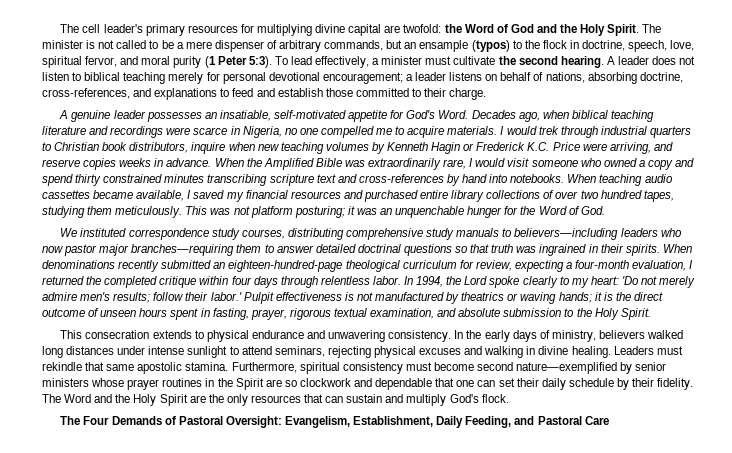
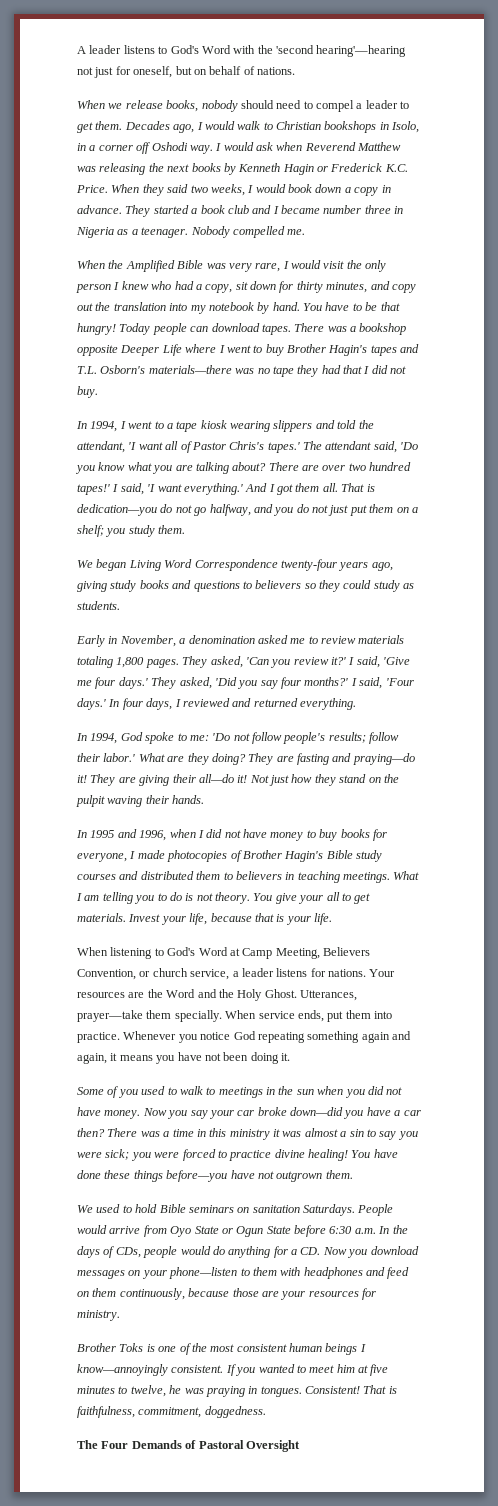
- The cell leader's primary resources for multiplying divine capital are twofold: the Word of God and the Holy Spirit. The minister is not called to be a mere dispenser of arbitrary commands, but an ensample (typos) to the flock in doctrine, speech, love, spiritual fervor, and moral purity (1 Peter 5:3). To lead effectively, a minister must cultivate the second hearing. A leader does not listen to biblical teaching merely for personal devotional encouragement; a leader listens on behalf of nations, absorbing doctrine, cross-references, and explanations to feed and establish those committed to their charge.
- A genuine leader possesses an insatiable, self-motivated appetite for God's Word. Decades ago, when biblical teaching literature and recordings were scarce in Nigeria, no one compelled me to acquire materials. I would trek through industrial quarters to Christian book distributors, inquire when new teaching volumes by Kenneth Hagin or Frederick K.C. Price were arriving, and reserve copies weeks in advance. When the Amplified Bible was extraordinarily rare, I would visit someone who owned a copy and spend thirty constrained minutes transcribing scripture text and cross-references by hand into notebooks. When teaching audio cassettes became available, I saved my financial resources and purchased entire library collections of over two hundred tapes, studying them meticulously. This was not platform posturing; it was an unquenchable hunger for the Word of God.
- We instituted correspondence study courses, distributing comprehensive study manuals to believers—including leaders who now pastor major branches—requiring them to answer detailed doctrinal questions so that truth was ingrained in their spirits. When denominations recently submitted an eighteen-hundred-page theological curriculum for review, expecting a four-month evaluation, I returned the completed critique within four days through relentless labor. In 1994, the Lord spoke clearly to my heart: 'Do not merely admire men's results; follow their labor.' Pulpit effectiveness is not manufactured by theatrics or waving hands; it is the direct outcome of unseen hours spent in fasting, prayer, rigorous textual examination, and absolute submission to the Holy Spirit.
- This consecration extends to physical endurance and unwavering consistency. In the early days of ministry, believers walked long distances under intense sunlight to attend seminars, rejecting physical excuses and walking in divine healing. Leaders must rekindle that same apostolic stamina. Furthermore, spiritual consistency must become second nature—exemplified by senior ministers whose prayer routines in the Spirit are so clockwork and dependable that one can set their daily schedule by their fidelity. The Word and the Holy Spirit are the only resources that can sustain and multiply God's flock.
+ A leader listens to God's Word with the 'second hearing'—hearing not just for oneself, but on behalf of nations.
+ When we release books, nobody should need to compel a leader to get them. Decades ago, I would walk to Christian bookshops in Isolo, in a corner off Oshodi way. I would ask when Reverend Matthew was releasing the next books by Kenneth Hagin or Frederick K.C. Price. When they said two weeks, I would book down a copy in advance. They started a book club and I became number three in Nigeria as a teenager. Nobody compelled me.
+ When the Amplified Bible was very rare, I would visit the only person I knew who had a copy, sit down for thirty minutes, and copy out the translation into my notebook by hand. You have to be that hungry! Today people can download tapes. There was a bookshop opposite Deeper Life where I went to buy Brother Hagin's tapes and T.L. Osborn's materials—there was no tape they had that I did not buy.
+ In 1994, I went to a tape kiosk wearing slippers and told the attendant, 'I want all of Pastor Chris's tapes.' The attendant said, 'Do you know what you are talking about? There are over two hundred tapes!' I said, 'I want everything.' And I got them all. That is dedication—you do not go halfway, and you do not just put them on a shelf; you study them.
+ We began Living Word Correspondence twenty-four years ago, giving study books and questions to believers so they could study as students.
+ Early in November, a denomination asked me to review materials totaling 1,800 pages. They asked, 'Can you review it?' I said, 'Give me four days.' They asked, 'Did you say four months?' I said, 'Four days.' In four days, I reviewed and returned everything.
+ In 1994, God spoke to me: 'Do not follow people's results; follow their labor.' What are they doing? They are fasting and praying—do it! They are giving their all—do it! Not just how they stand on the pulpit waving their hands.
+ In 1995 and 1996, when I did not have money to buy books for everyone, I made photocopies of Brother Hagin's Bible study courses and distributed them to believers in teaching meetings. What I am telling you to do is not theory. You give your all to get materials. Invest your life, because that is your life.
+ When listening to God's Word at Camp Meeting, Believers Convention, or church service, a leader listens for nations. Your resources are the Word and the Holy Ghost. Utterances, prayer—take them specially. When service ends, put them into practice. Whenever you notice God repeating something again and again, it means you have not been doing it.
+ Some of you used to walk to meetings in the sun when you did not have money. Now you say your car broke down—did you have a car then? There was a time in this ministry it was almost a sin to say you were sick; you were forced to practice divine healing! You have done these things before—you have not outgrown them.
+ We used to hold Bible seminars on sanitation Saturdays. People would arrive from Oyo State or Ogun State before 6:30 a.m. In the days of CDs, people would do anything for a CD. Now you download messages on your phone—listen to them with headphones and feed on them continuously, because those are your resources for ministry.
+ Brother Toks is one of the most consistent human beings I know—annoyingly consistent. If you wanted to meet him at five minutes to twelve, he was praying in tongues. Consistent! That is faithfulness, commitment, doggedness.
- The Four Demands of Pastoral Oversight: Evangelism, Establishment, Daily Feeding, and Pastoral Care
+ The Four Demands of Pastoral Oversight

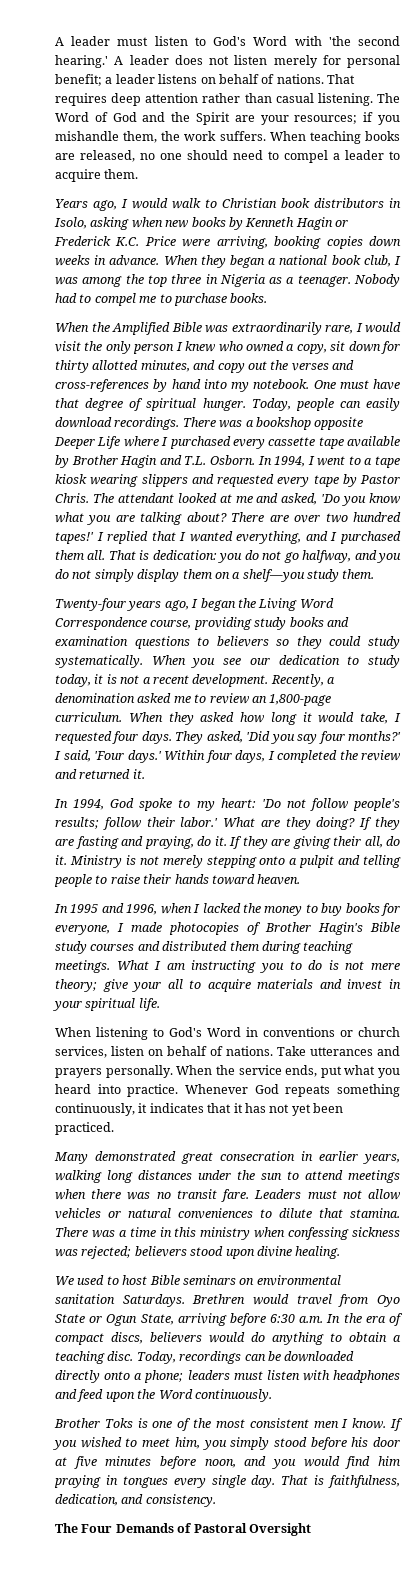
- A leader listens to God's Word with the 'second hearing'—hearing not just for oneself, but on behalf of nations.
- When we release books, nobody should need to compel a leader to get them. Decades ago, I would walk to Christian bookshops in Isolo, in a corner off Oshodi way. I would ask when Reverend Matthew was releasing the next books by Kenneth Hagin or Frederick K.C. Price. When they said two weeks, I would book down a copy in advance. They started a book club and I became number three in Nigeria as a teenager.
+ A leader must listen to God's Word with 'the second hearing.' A leader does not listen merely for personal benefit; a leader listens on behalf of nations. That requires deep attention rather than casual listening. The Word of God and the Spirit are your resources; if you mishandle them, the work suffers. When teaching books are released, no one should need to compel a leader to acquire them.
+ Years ago, I would walk to Christian book distributors in Isolo, asking when new books by Kenneth Hagin or Frederick K.C. Price were arriving, booking copies down weeks in advance. When they began a national book club, I was among the top three in Nigeria as a teenager.
- Nobody compelled me.
+ Nobody had to compel me to purchase books.
- When the Amplified Bible was very rare, I would visit the only person I knew who had a copy, sit down for thirty minutes, and copy out the translation into my notebook by hand. You have to be that hungry! Today people can download tapes.
+ When the Amplified Bible was extraordinarily rare, I would visit the only person I knew who owned a copy, sit down for thirty allotted minutes, and copy out the verses and cross-references by hand into my notebook. One must have that degree of spiritual hunger. Today, people can easily download recordings.
- There was a bookshop opposite Deeper Life where I went to buy Brother Hagin's tapes and T.L. Osborn's materials—there was no tape they had that I did not buy.
- In 1994, I went to a tape kiosk wearing slippers and told the attendant, 'I want all of Pastor Chris's tapes.' The attendant said, 'Do you know what you are talking about?
+ There was a bookshop opposite Deeper Life where I purchased every cassette tape available by Brother Hagin and T.L. Osborn. In 1994, I went to a tape kiosk wearing slippers and requested every tape by Pastor Chris. The attendant looked at me and asked, 'Do you know what you are talking about?
- I said, 'I want everything.' And I got them all.
+ I replied that I wanted everything, and I purchased them all.
- That is dedication—you do not go halfway, and you do not just put them on a shelf; you study them.
+ That is dedication: you do not go halfway, and you do not simply display them on a shelf—you study them.
- We began Living Word Correspondence twenty-four years ago, giving study books and questions to believers so they could study as students.
- Early in November, a denomination asked me to review materials totaling 1,800 pages. They asked, 'Can you review it?' I said, 'Give me four days.'
+ Twenty-four years ago, I began the Living Word Correspondence course, providing study books and examination questions to believers so they could study systematically. When you see our dedication to study today, it is not a recent development. Recently, a denomination asked me to review an 1,800-page curriculum. When they asked how long it would take, I requested four days.
- In four days, I reviewed and returned everything.
+ Within four days, I completed the review and returned it.
- In 1994, God spoke to me: 'Do not follow people's results; follow their labor.'
+ In 1994, God spoke to my heart: 'Do not follow people's results; follow their labor.'
- They are fasting and praying—do it! They are giving their all—do it! Not just how they stand on the pulpit waving their hands.
+ If they are fasting and praying, do it. If they are giving their all, do it. Ministry is not merely stepping onto a pulpit and telling people to raise their hands toward heaven.
- In 1995 and 1996, when I did not have money to buy books for everyone, I made photocopies of Brother Hagin's Bible study courses and distributed them to believers in teaching meetings.
+ In 1995 and 1996, when I lacked the money to buy books for everyone, I made photocopies of Brother Hagin's Bible study courses and distributed them during teaching meetings.
- What I am telling you to do is not theory. You give your all to get materials. Invest your life, because that is your life.
+ What I am instructing you to do is not mere theory; give your all to acquire materials and invest in your spiritual life.
- When listening to God's Word at Camp Meeting, Believers Convention, or church service, a leader listens for nations. Your resources are the Word and the Holy Ghost. Utterances, prayer—take them specially. When service ends, put them into practice. Whenever you notice God repeating something again and again, it means you have not been doing it.
- Some of you used to walk to meetings in the sun when you did not have money. Now you say your car broke down—did you have a car then?
+ When listening to God's Word in conventions or church services, listen on behalf of nations. Take utterances and prayers personally. When the service ends, put what you heard into practice. Whenever God repeats something continuously, it indicates that it has not yet been practiced.
+ Many demonstrated great consecration in earlier years, walking long distances under the sun to attend meetings when there was no transit fare. Leaders must not allow vehicles or natural conveniences to dilute that stamina.
- There was a time in this ministry it was almost a sin to say you were sick; you were forced to practice divine healing! You have done these things before—you have not outgrown them.
+ There was a time in this ministry when confessing sickness was rejected; believers stood upon divine healing.
- We used to hold Bible seminars on sanitation Saturdays.
+ We used to host Bible seminars on environmental sanitation Saturdays.
- People would arrive from Oyo State or Ogun State before 6:30 a.m. In the days of CDs, people would do anything for a CD. Now you download messages on your phone—listen to them with headphones and feed on them continuously, because those are your resources for ministry.
+ Brethren would travel from Oyo State or Ogun State, arriving before 6:30 a.m. In the era of compact discs, believers would do anything to obtain a teaching disc. Today, recordings can be downloaded directly onto a phone; leaders must listen with headphones and feed upon the Word continuously.
- Brother Toks is one of the most consistent human beings I know—annoyingly consistent.
+ Brother Toks is one of the most consistent men I know.
- If you wanted to meet him at five minutes to twelve, he was praying in tongues. Consistent! That is faithfulness, commitment, doggedness.
+ If you wished to meet him, you simply stood before his door at five minutes before noon, and you would find him praying in tongues every single day. That is faithfulness, dedication, and consistency.

